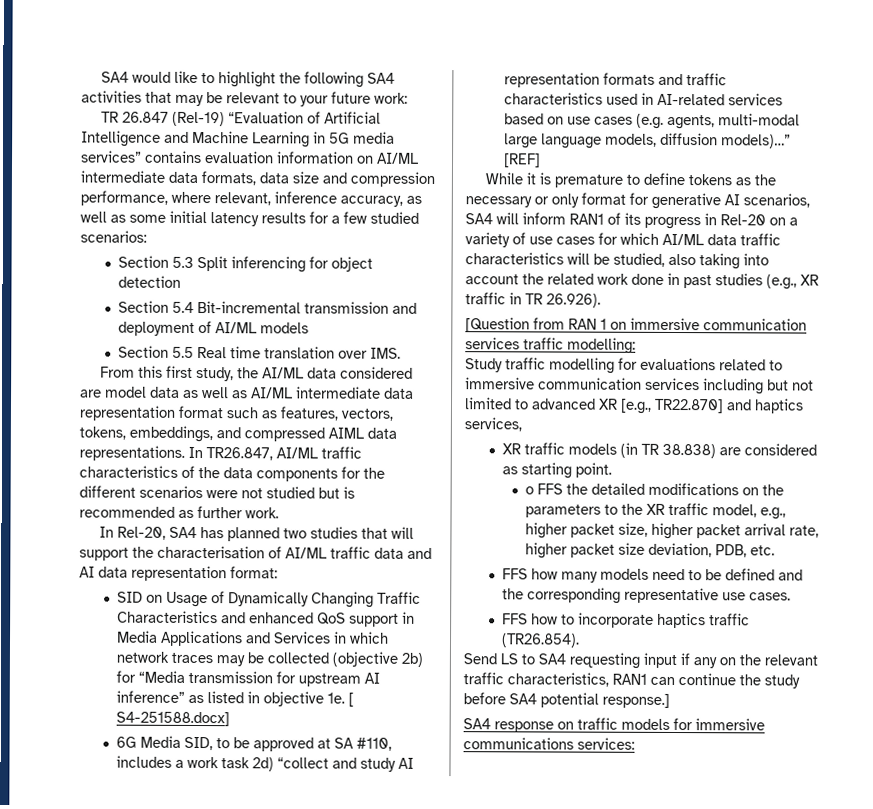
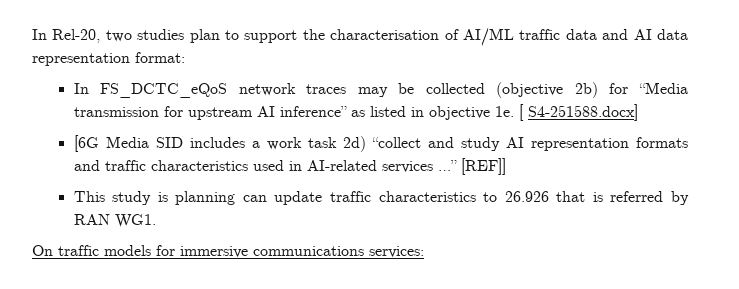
- SA4 would like to highlight the following SA4 activities that may be relevant to your future work:
- TR 26.847 (Rel-19) “Evaluation of Artificial Intelligence and Machine Learning in 5G media services” contains evaluation information on AI/ML intermediate data formats, data size and compression performance, where relevant, inference accuracy, as well as some initial latency results for a few studied scenarios:
- Section 5.3 Split inferencing for object detection
- Section 5.4 Bit-incremental transmission and deployment of AI/ML models
- Section 5.5 Real time translation over IMS.
- From this first study, the AI/ML data considered are model data as well as AI/ML intermediate data representation format such as features, vectors, tokens, embeddings, and compressed AIML data representations. In TR26.847, AI/ML traffic characteristics of the data components for the different scenarios were not studied but is recommended as further work.
- In Rel-20, SA4 has planned two studies that will support the characterisation of AI/ML traffic data and AI data representation format:
+ In Rel-20, two studies plan to support the characterisation of AI/ML traffic data and AI data representation format:
- SID on Usage of Dynamically Changing Traffic Characteristics and enhanced QoS support in Media Applications and Services in which network traces may be collected (objective 2b) for “Media transmission for upstream AI inference” as listed in objective 1e.
+ In FS_DCTC_eQoS network traces may be collected (objective 2b) for “Media transmission for upstream AI inference” as listed in objective 1e.
- 6G Media SID, to be approved at SA #110, includes a work task 2d) “collect and study AI representation formats and traffic characteristics used in AI-related services based on use cases (e.g. agents, multi-modal large language models, diffusion models)…” [REF]
- While it is premature to define tokens as the necessary or only format for generative AI scenarios, SA4 will inform RAN1 of its progress in Rel-20 on a variety of use cases for which AI/ML data traffic characteristics will be studied, also taking into account the related work done in past studies (e.g., XR traffic in TR 26.926).
- [Question from RAN 1 on immersive communication services traffic modelling:
- Study traffic modelling for evaluations related to immersive communication services including but not limited to advanced XR [e.g., TR22.870] and haptics services,
- XR traffic models (in TR 38.838) are considered as starting point.
- o FFS the detailed modifications on the parameters to the XR traffic model, e.g., higher packet size, higher packet arrival rate, higher packet size deviation, PDB, etc.
- FFS how many models need to be defined and the corresponding representative use cases.
- FFS how to incorporate haptics traffic (TR26.854).
- Send LS to SA4 requesting input if any on the relevant traffic characteristics, RAN1 can continue the study before SA4 potential response.]
- SA4 response on traffic models for immersive communications services:
+ [6G Media SID includes a work task 2d) “collect and study AI representation formats and traffic characteristics used in AI-related services …” [REF]]
+ This study is planning can update traffic characteristics to 26.926 that is referred by RAN WG1.
+ On traffic models for immersive communications services:

